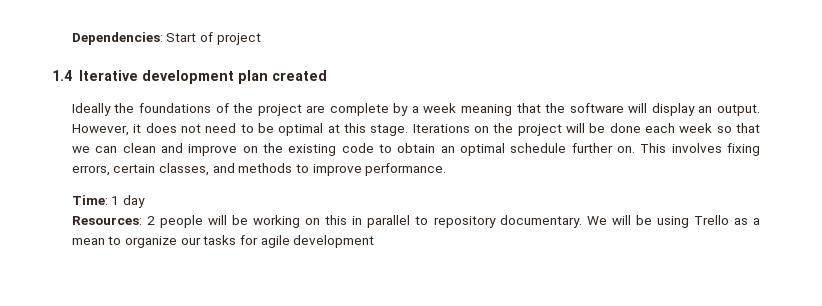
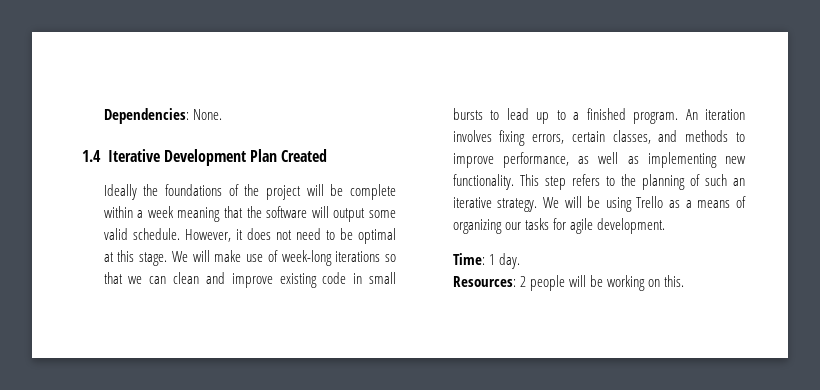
- Dependencies: Start of project
+ Dependencies: None.
- 1.4 Iterative development plan created
+ 1.4 Iterative Development Plan Created
- Ideally the foundations of the project are complete by a week meaning that the software will display an output.
+ Ideally the foundations of the project will be complete within a week meaning that the software will output some valid schedule.
- Iterations on the project will be done each week so that we can clean and improve on the existing code to obtain an optimal schedule further on. This involves fixing errors, certain classes, and methods to improve performance.
+ We will make use of week-long iterations so that we can clean and improve existing code in small bursts to lead up to a finished program. An iteration involves fixing errors, certain classes, and methods to improve performance, as well as implementing new functionality. This step refers to the planning of such an iterative strategy. We will be using Trello as a means of organizing our tasks for agile development.
- Time: 1 day
+ Time: 1 day.
- Resources: 2 people will be working on this in parallel to repository documentary. We will be using Trello as a mean to organize our tasks for agile development
+ Resources: 2 people will be working on this.

